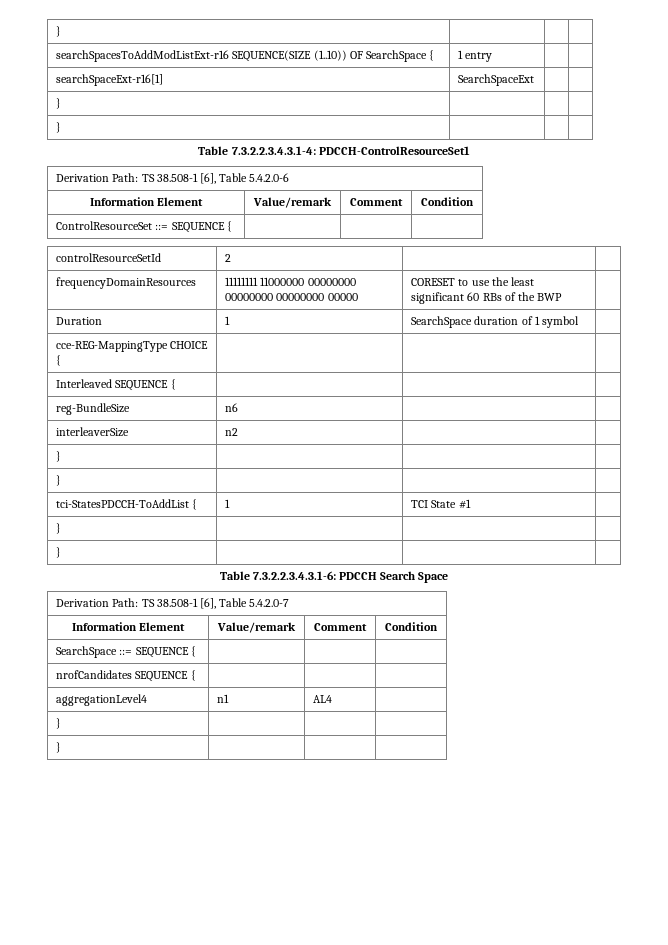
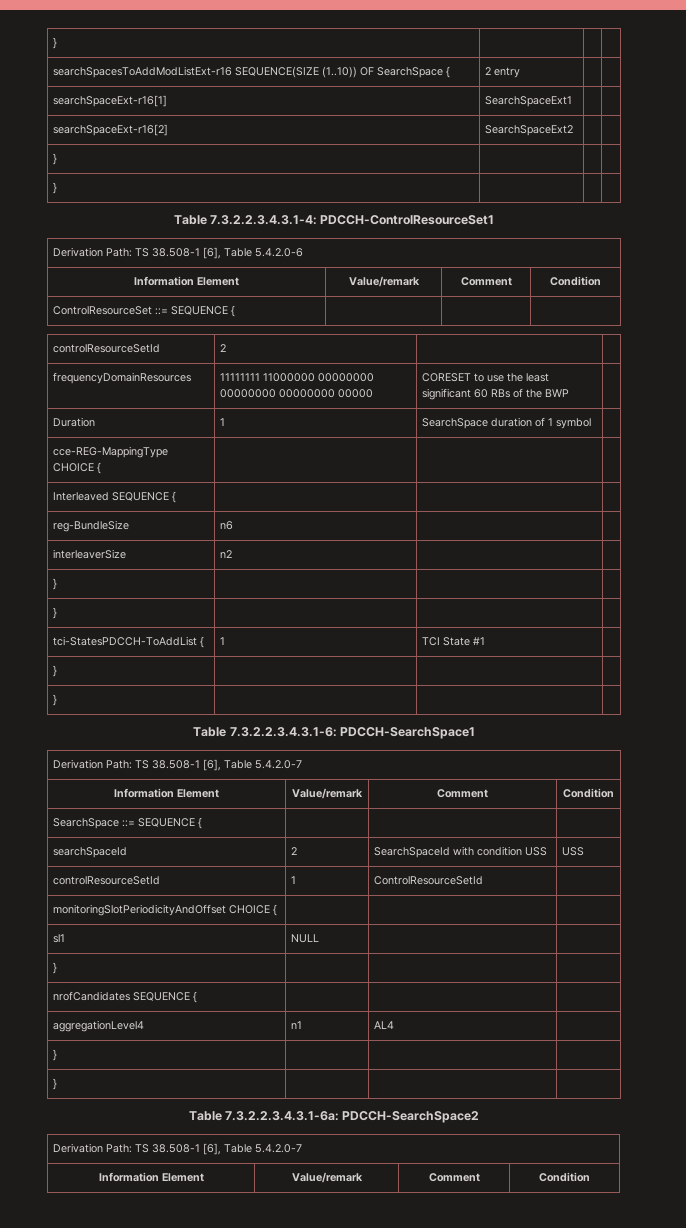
- searchSpacesToAddModListExt-r16 SEQUENCE(SIZE (1..10)) OF SearchSpace { | 1 entry | |
+ searchSpacesToAddModListExt-r16 SEQUENCE(SIZE (1..10)) OF SearchSpace { | 2 entry | |
- searchSpaceExt-r16[1] | SearchSpaceExt | |
+ searchSpaceExt-r16[1] | SearchSpaceExt1 | |
+ searchSpaceExt-r16[2] | SearchSpaceExt2 | |
- Table 7.3.2.2.3.4.3.1-6: PDCCH Search Space
+ Table 7.3.2.2.3.4.3.1-6: PDCCH-SearchSpace1
+ searchSpaceId | 2 | SearchSpaceId with condition USS | USS
+ controlResourceSetId | 1 | ControlResourceSetId |
+ monitoringSlotPeriodicityAndOffset CHOICE { | | |
+ sl1 | NULL | |
+ } | | |
+ Table 7.3.2.2.3.4.3.1-6a: PDCCH-SearchSpace2
+ Derivation Path: TS 38.508-1 [6], Table 5.4.2.0-7
+ Information Element | Value/remark | Comment | Condition

